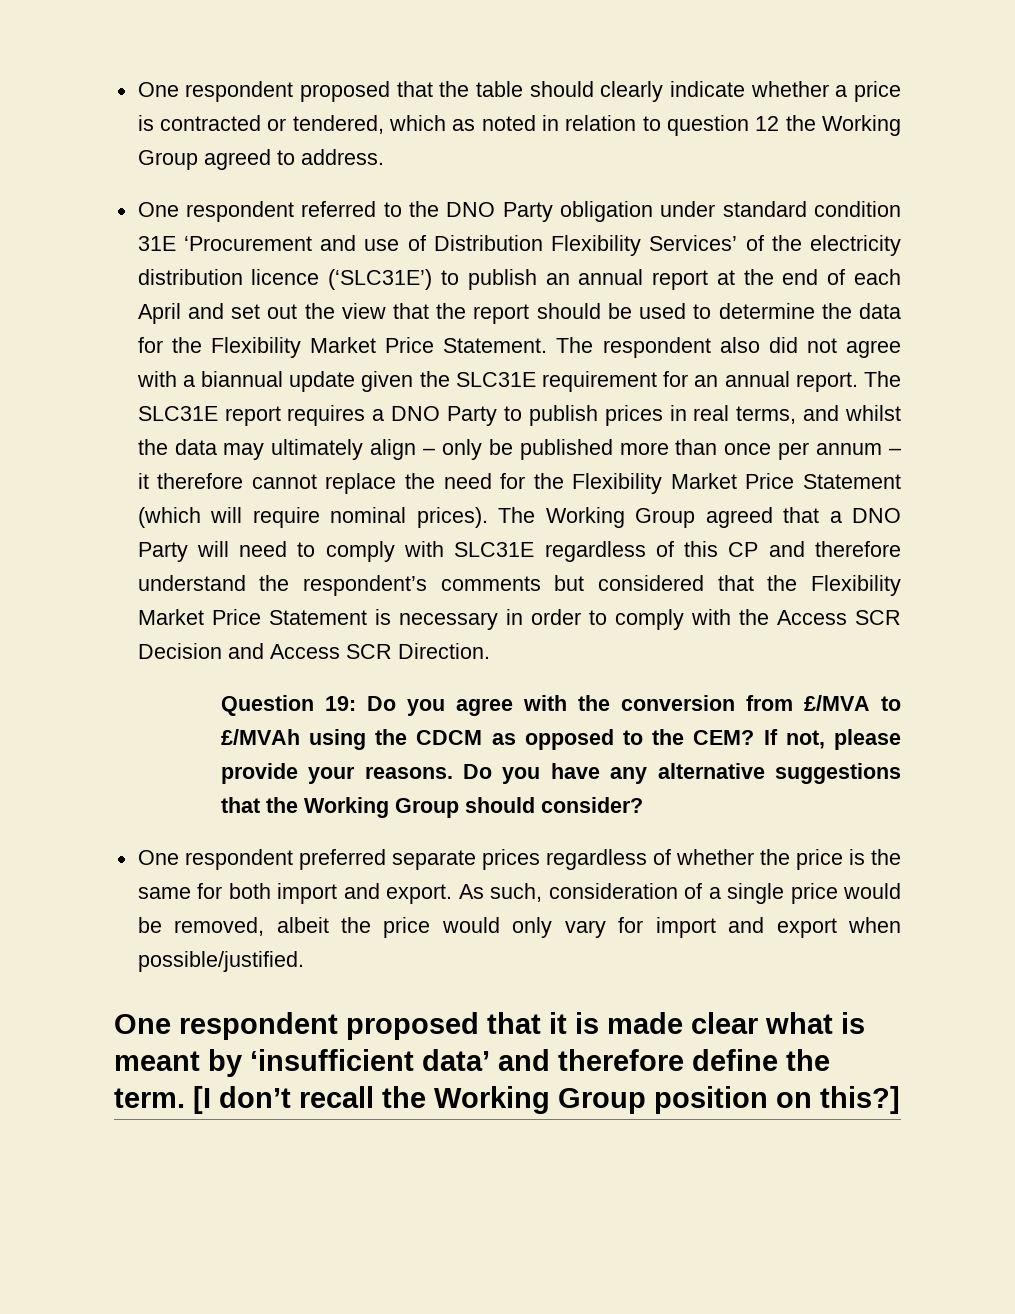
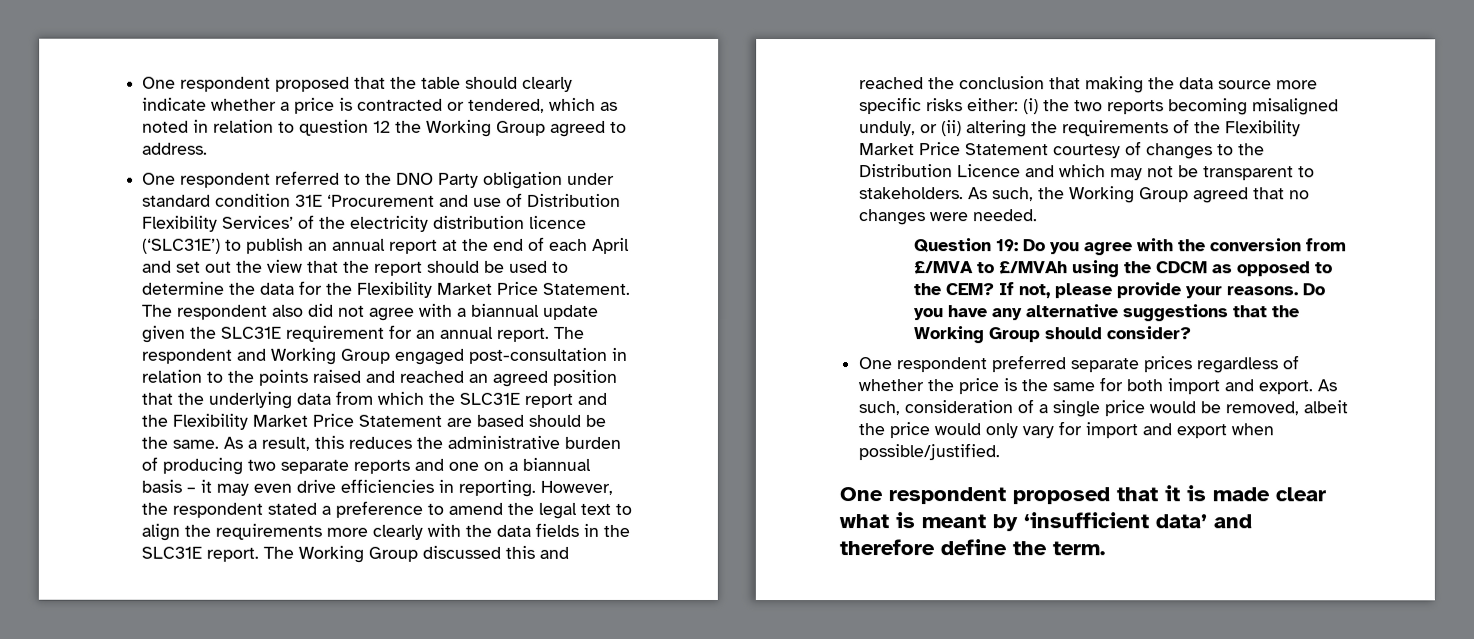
- The SLC31E report requires a DNO Party to publish prices in real terms, and whilst the data may ultimately align – only be published more than once per annum – it therefore cannot replace the need for the Flexibility Market Price Statement (which will require nominal prices). The Working Group agreed that a DNO Party will need to comply with SLC31E regardless of this CP and therefore understand the respondent’s comments but considered that the Flexibility Market Price Statement is necessary in order to comply with the Access SCR Decision and Access SCR Direction.
+ The respondent and Working Group engaged post-consultation in relation to the points raised and reached an agreed position that the underlying data from which the SLC31E report and the Flexibility Market Price Statement are based should be the same. As a result, this reduces the administrative burden of producing two separate reports and one on a biannual basis – it may even drive efficiencies in reporting. However, the respondent stated a preference to amend the legal text to align the requirements more clearly with the data fields in the SLC31E report. The Working Group discussed this and reached the conclusion that making the data source more specific risks either: (i) the two reports becoming misaligned unduly, or (ii) altering the requirements of the Flexibility Market Price Statement courtesy of changes to the Distribution Licence and which may not be transparent to stakeholders. As such, the Working Group agreed that no changes were needed.
- [I don’t recall the Working Group position on this?]

